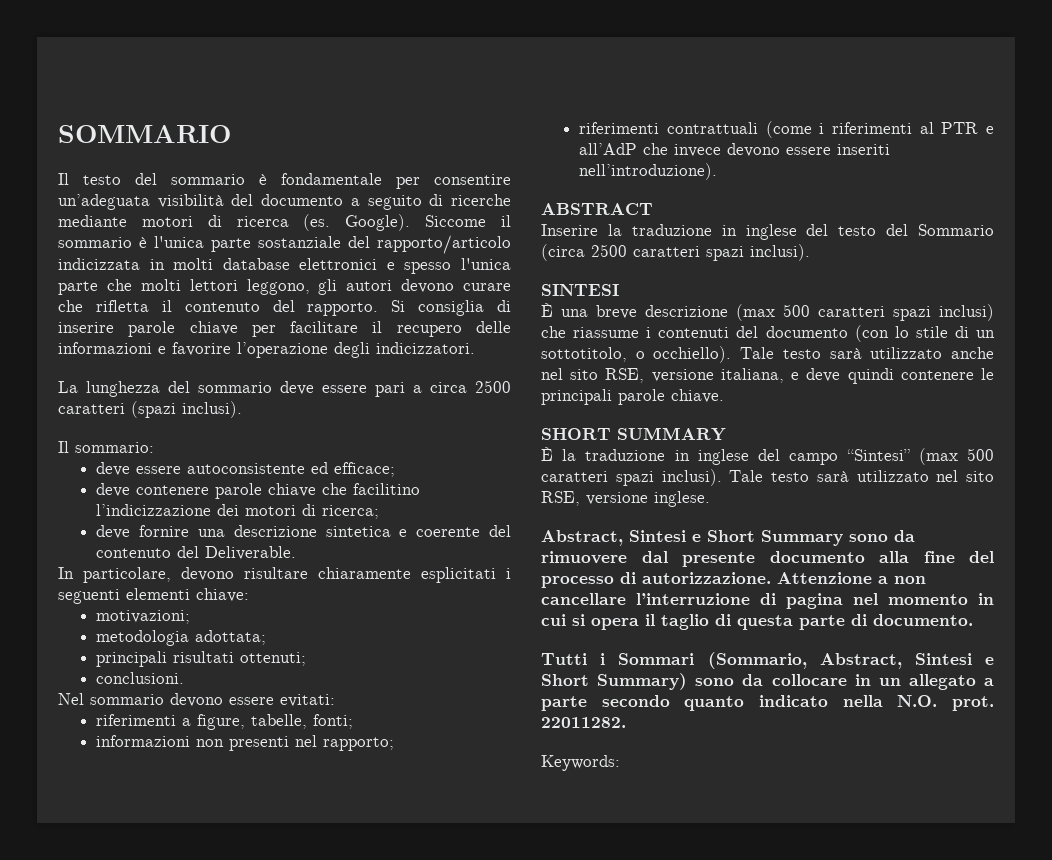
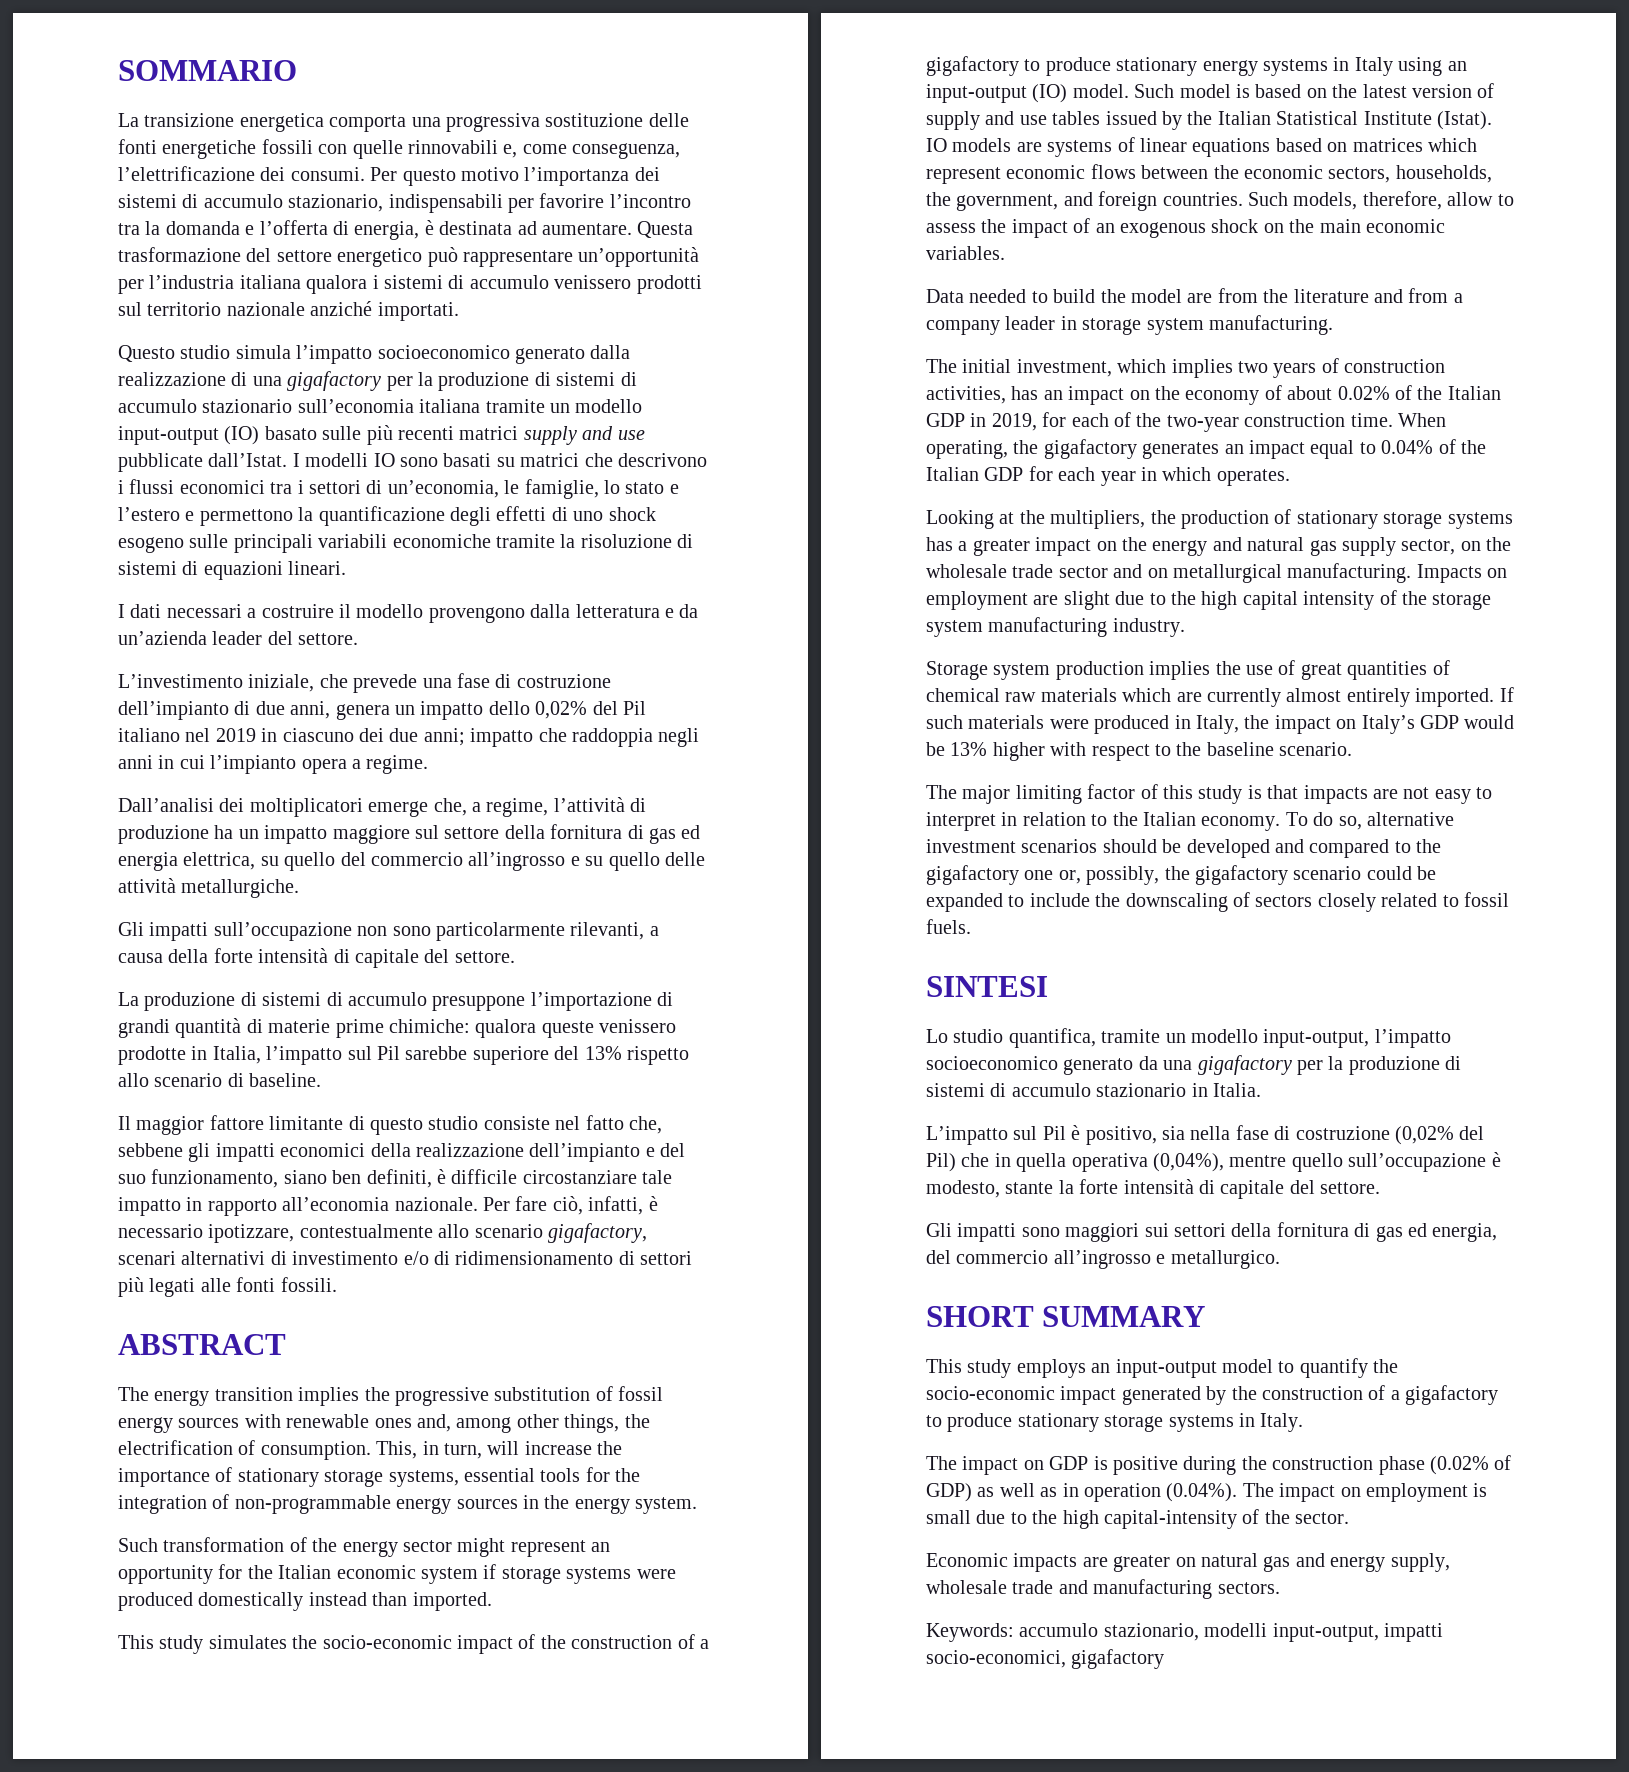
- Il testo del sommario è fondamentale per consentire un’adeguata visibilità del documento a seguito di ricerche mediante motori di ricerca (es. Google). Siccome il sommario è l'unica parte sostanziale del rapporto/articolo indicizzata in molti database elettronici e spesso l'unica parte che molti lettori leggono, gli autori devono curare che rifletta il contenuto del rapporto. Si consiglia di inserire parole chiave per facilitare il recupero delle informazioni e favorire l’operazione degli indicizzatori.
- La lunghezza del sommario deve essere pari a circa 2500 caratteri (spazi inclusi).
- Il sommario:
- deve essere autoconsistente ed efficace;
- deve contenere parole chiave che facilitino l’indicizzazione dei motori di ricerca;
- deve fornire una descrizione sintetica e coerente del contenuto del Deliverable.
- In particolare, devono risultare chiaramente esplicitati i seguenti elementi chiave:
- motivazioni;
- metodologia adottata;
- principali risultati ottenuti;
- conclusioni.
- Nel sommario devono essere evitati:
- riferimenti a figure, tabelle, fonti;
- informazioni non presenti nel rapporto;
- riferimenti contrattuali (come i riferimenti al PTR e all’AdP che invece devono essere inseriti nell’introduzione).
+ La transizione energetica comporta una progressiva sostituzione delle fonti energetiche fossili con quelle rinnovabili e, come conseguenza, l’elettrificazione dei consumi. Per questo motivo l’importanza dei sistemi di accumulo stazionario, indispensabili per favorire l’incontro tra la domanda e l’offerta di energia, è destinata ad aumentare. Questa trasformazione del settore energetico può rappresentare un’opportunità per l’industria italiana qualora i sistemi di accumulo venissero prodotti sul territorio nazionale anziché importati.
+ Questo studio simula l’impatto socioeconomico generato dalla realizzazione di una gigafactory per la produzione di sistemi di accumulo stazionario sull’economia italiana tramite un modello input-output (IO) basato sulle più recenti matrici supply and use pubblicate dall’Istat. I modelli IO sono basati su matrici che descrivono i flussi economici tra i settori di un’economia, le famiglie, lo stato e l’estero e permettono la quantificazione degli effetti di uno shock esogeno sulle principali variabili economiche tramite la risoluzione di sistemi di equazioni lineari.
+ I dati necessari a costruire il modello provengono dalla letteratura e da un’azienda leader del settore.
+ L’investimento iniziale, che prevede una fase di costruzione dell’impianto di due anni, genera un impatto dello 0,02% del Pil italiano nel 2019 in ciascuno dei due anni; impatto che raddoppia negli anni in cui l’impianto opera a regime.
+ Dall’analisi dei moltiplicatori emerge che, a regime, l’attività di produzione ha un impatto maggiore sul settore della fornitura di gas ed energia elettrica, su quello del commercio all’ingrosso e su quello delle attività metallurgiche.
+ Gli impatti sull’occupazione non sono particolarmente rilevanti, a causa della forte intensità di capitale del settore.
+ La produzione di sistemi di accumulo presuppone l’importazione di grandi quantità di materie prime chimiche: qualora queste venissero prodotte in Italia, l’impatto sul Pil sarebbe superiore del 13% rispetto allo scenario di baseline.
+ Il maggior fattore limitante di questo studio consiste nel fatto che, sebbene gli impatti economici della realizzazione dell’impianto e del suo funzionamento, siano ben definiti, è difficile circostanziare tale impatto in rapporto all’economia nazionale. Per fare ciò, infatti, è necessario ipotizzare, contestualmente allo scenario gigafactory, scenari alternativi di investimento e/o di ridimensionamento di settori più legati alle fonti fossili.
  ABSTRACT
- Inserire la traduzione in inglese del testo del Sommario (circa 2500 caratteri spazi inclusi).
+ The energy transition implies the progressive substitution of fossil energy sources with renewable ones and, among other things, the electrification of consumption. This, in turn, will increase the importance of stationary storage systems, essential tools for the integration of non-programmable energy sources in the energy system.
+ Such transformation of the energy sector might represent an opportunity for the Italian economic system if storage systems were produced domestically instead than imported.
+ This study simulates the socio-economic impact of the construction of a gigafactory to produce stationary energy systems in Italy using an input-output (IO) model. Such model is based on the latest version of supply and use tables issued by the Italian Statistical Institute (Istat). IO models are systems of linear equations based on matrices which represent economic flows between the economic sectors, households, the government, and foreign countries. Such models, therefore, allow to assess the impact of an exogenous shock on the main economic variables.
+ Data needed to build the model are from the literature and from a company leader in storage system manufacturing.
+ The initial investment, which implies two years of construction activities, has an impact on the economy of about 0.02% of the Italian GDP in 2019, for each of the two-year construction time. When operating, the gigafactory generates an impact equal to 0.04% of the Italian GDP for each year in which operates.
+ Looking at the multipliers, the production of stationary storage systems has a greater impact on the energy and natural gas supply sector, on the wholesale trade sector and on metallurgical manufacturing. Impacts on employment are slight due to the high capital intensity of the storage system manufacturing industry.
+ Storage system production implies the use of great quantities of chemical raw materials which are currently almost entirely imported. If such materials were produced in Italy, the impact on Italy’s GDP would be 13% higher with respect to the baseline scenario.
+ The major limiting factor of this study is that impacts are not easy to interpret in relation to the Italian economy. To do so, alternative investment scenarios should be developed and compared to the gigafactory one or, possibly, the gigafactory scenario could be expanded to include the downscaling of sectors closely related to fossil fuels.
  SINTESI
- È una breve descrizione (max 500 caratteri spazi inclusi) che riassume i contenuti del documento (con lo stile di un sottotitolo, o occhiello). Tale testo sarà utilizzato anche nel sito RSE, versione italiana, e deve quindi contenere le principali parole chiave.
+ Lo studio quantifica, tramite un modello input-output, l’impatto socioeconomico generato da una gigafactory per la produzione di sistemi di accumulo stazionario in Italia.
+ L’impatto sul Pil è positivo, sia nella fase di costruzione (0,02% del Pil) che in quella operativa (0,04%), mentre quello sull’occupazione è modesto, stante la forte intensità di capitale del settore.
+ Gli impatti sono maggiori sui settori della fornitura di gas ed energia, del commercio all’ingrosso e metallurgico.
  SHORT SUMMARY
- È la traduzione in inglese del campo “Sintesi” (max 500 caratteri spazi inclusi). Tale testo sarà utilizzato nel sito RSE, versione inglese.
- Abstract, Sintesi e Short Summary sono da rimuovere dal presente documento alla fine del processo di autorizzazione. Attenzione a non cancellare l’interruzione di pagina nel momento in cui si opera il taglio di questa parte di documento.
- Tutti i Sommari (Sommario, Abstract, Sintesi e Short Summary) sono da collocare in un allegato a parte secondo quanto indicato nella N.O. prot. 22011282.
- Keywords:
+ This study employs an input-output model to quantify the socio-economic impact generated by the construction of a gigafactory to produce stationary storage systems in Italy.
+ The impact on GDP is positive during the construction phase (0.02% of GDP) as well as in operation (0.04%). The impact on employment is small due to the high capital-intensity of the sector.
+ Economic impacts are greater on natural gas and energy supply, wholesale trade and manufacturing sectors.
+ Keywords: accumulo stazionario, modelli input-output, impatti socio-economici, gigafactory

